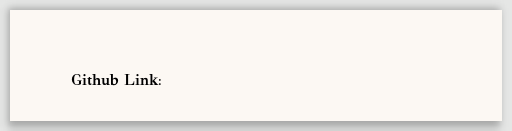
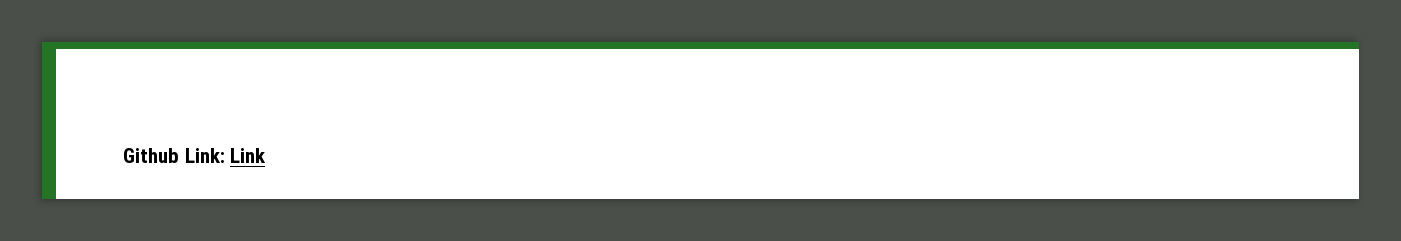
- Github Link:
+ Github Link: Link

